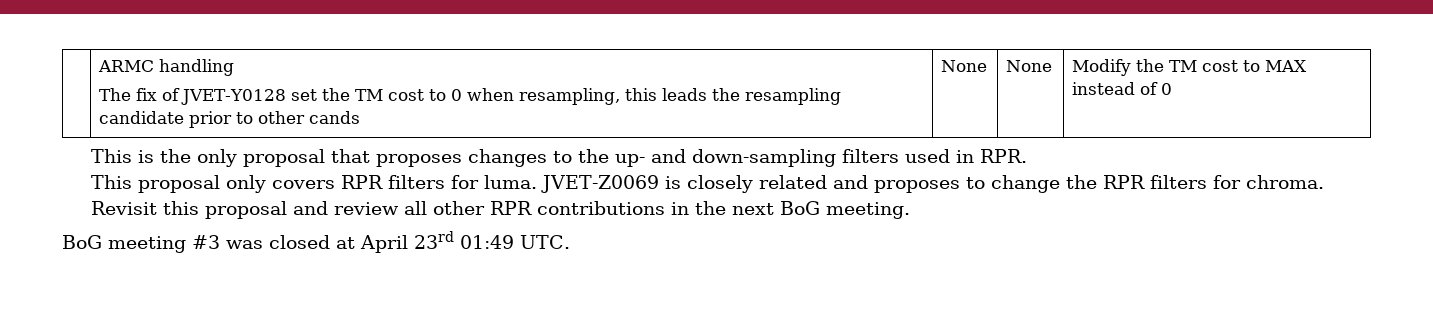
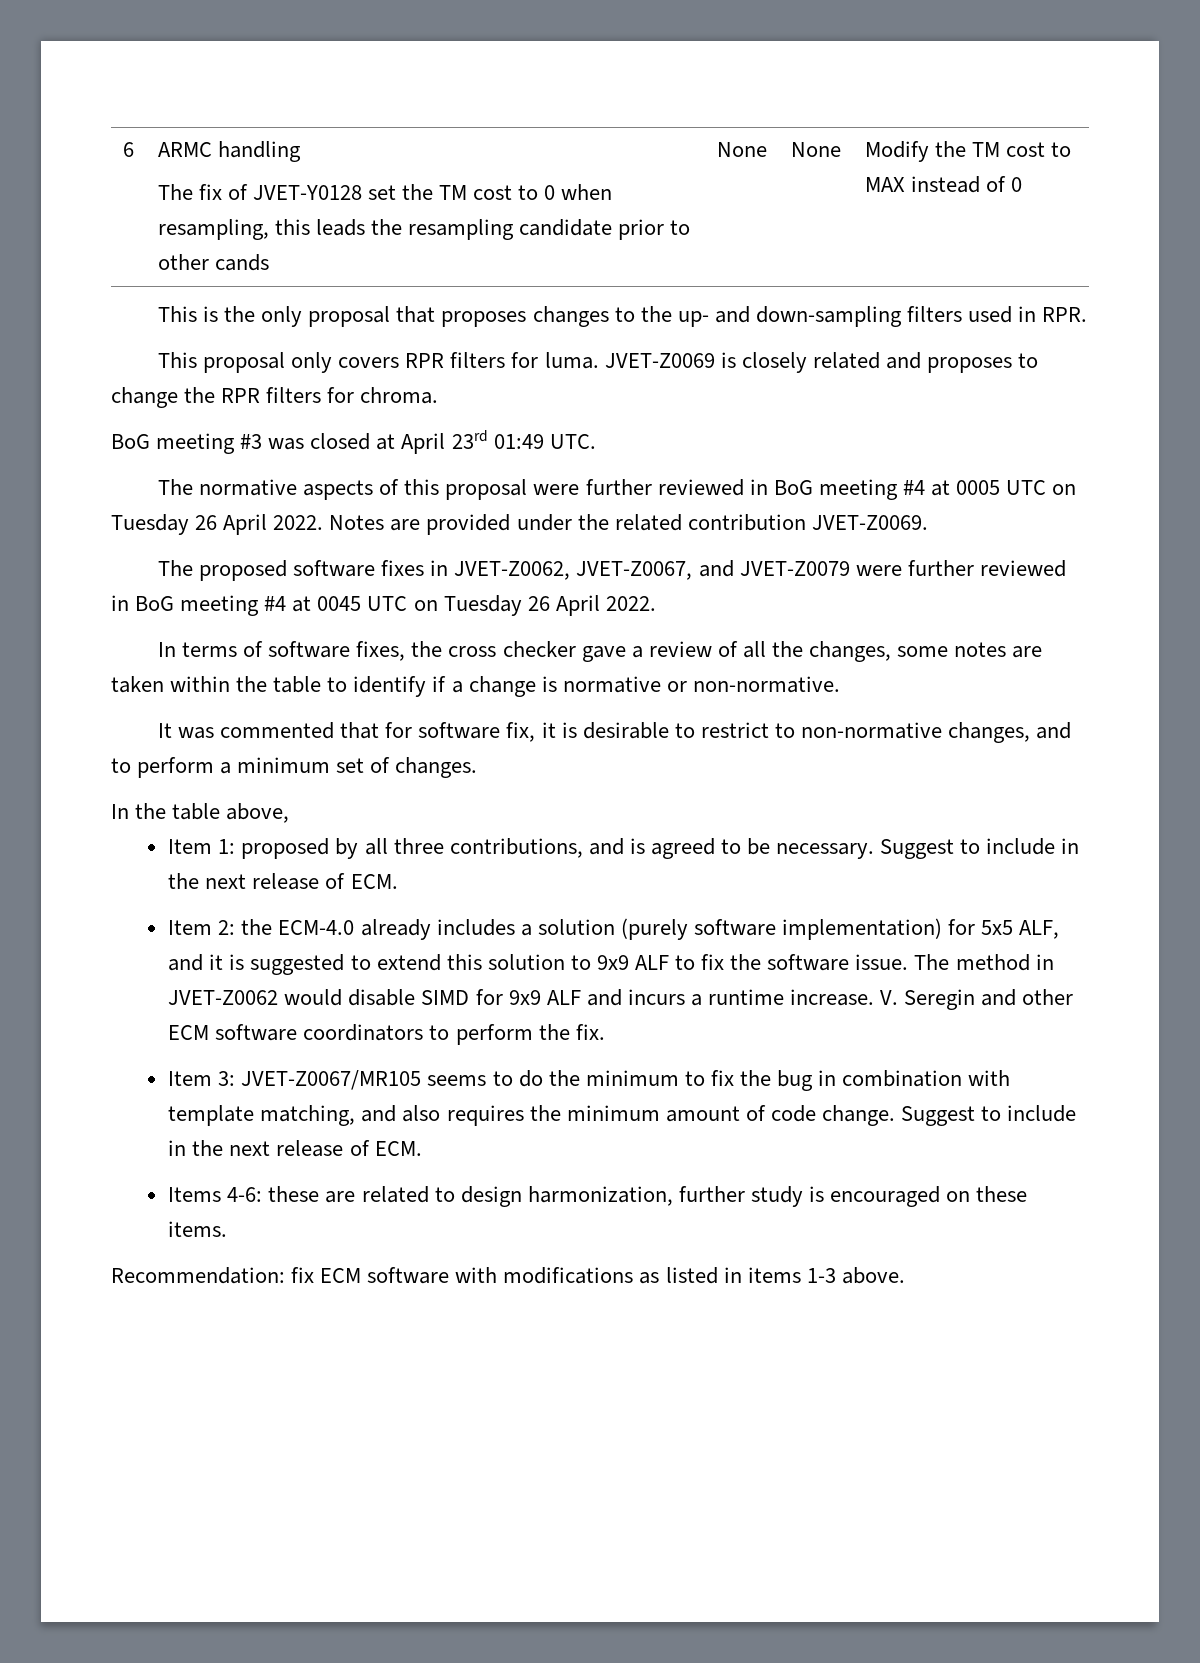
- | ARMC handling
+ 6 | ARMC handling
- Revisit this proposal and review all other RPR contributions in the next BoG meeting.
+ The normative aspects of this proposal were further reviewed in BoG meeting #4 at 0005 UTC on Tuesday 26 April 2022. Notes are provided under the related contribution JVET-Z0069.
+ The proposed software fixes in JVET-Z0062, JVET-Z0067, and JVET-Z0079 were further reviewed in BoG meeting #4 at 0045 UTC on Tuesday 26 April 2022.
+ In terms of software fixes, the cross checker gave a review of all the changes, some notes are taken within the table to identify if a change is normative or non-normative.
+ It was commented that for software fix, it is desirable to restrict to non-normative changes, and to perform a minimum set of changes.
+ In the table above,
+ Item 1: proposed by all three contributions, and is agreed to be necessary. Suggest to include in the next release of ECM.
+ Item 2: the ECM-4.0 already includes a solution (purely software implementation) for 5x5 ALF, and it is suggested to extend this solution to 9x9 ALF to fix the software issue. The method in JVET-Z0062 would disable SIMD for 9x9 ALF and incurs a runtime increase. V. Seregin and other ECM software coordinators to perform the fix.
+ Item 3: JVET-Z0067/MR105 seems to do the minimum to fix the bug in combination with template matching, and also requires the minimum amount of code change. Suggest to include in the next release of ECM.
+ Items 4-6: these are related to design harmonization, further study is encouraged on these items.
+ Recommendation: fix ECM software with modifications as listed in items 1-3 above.

